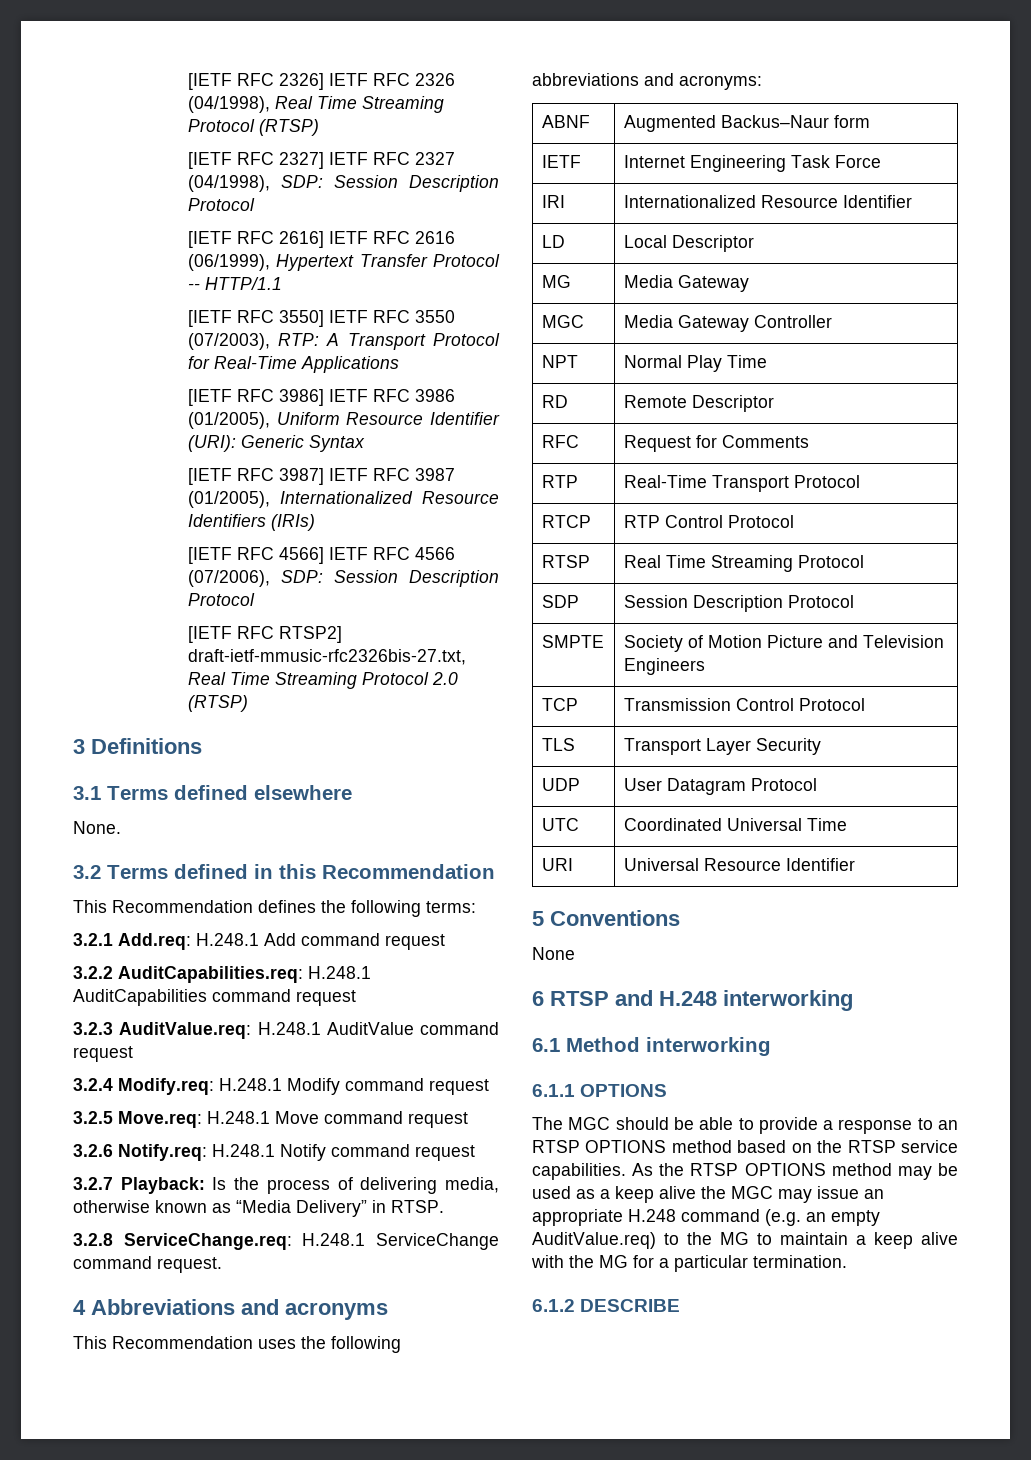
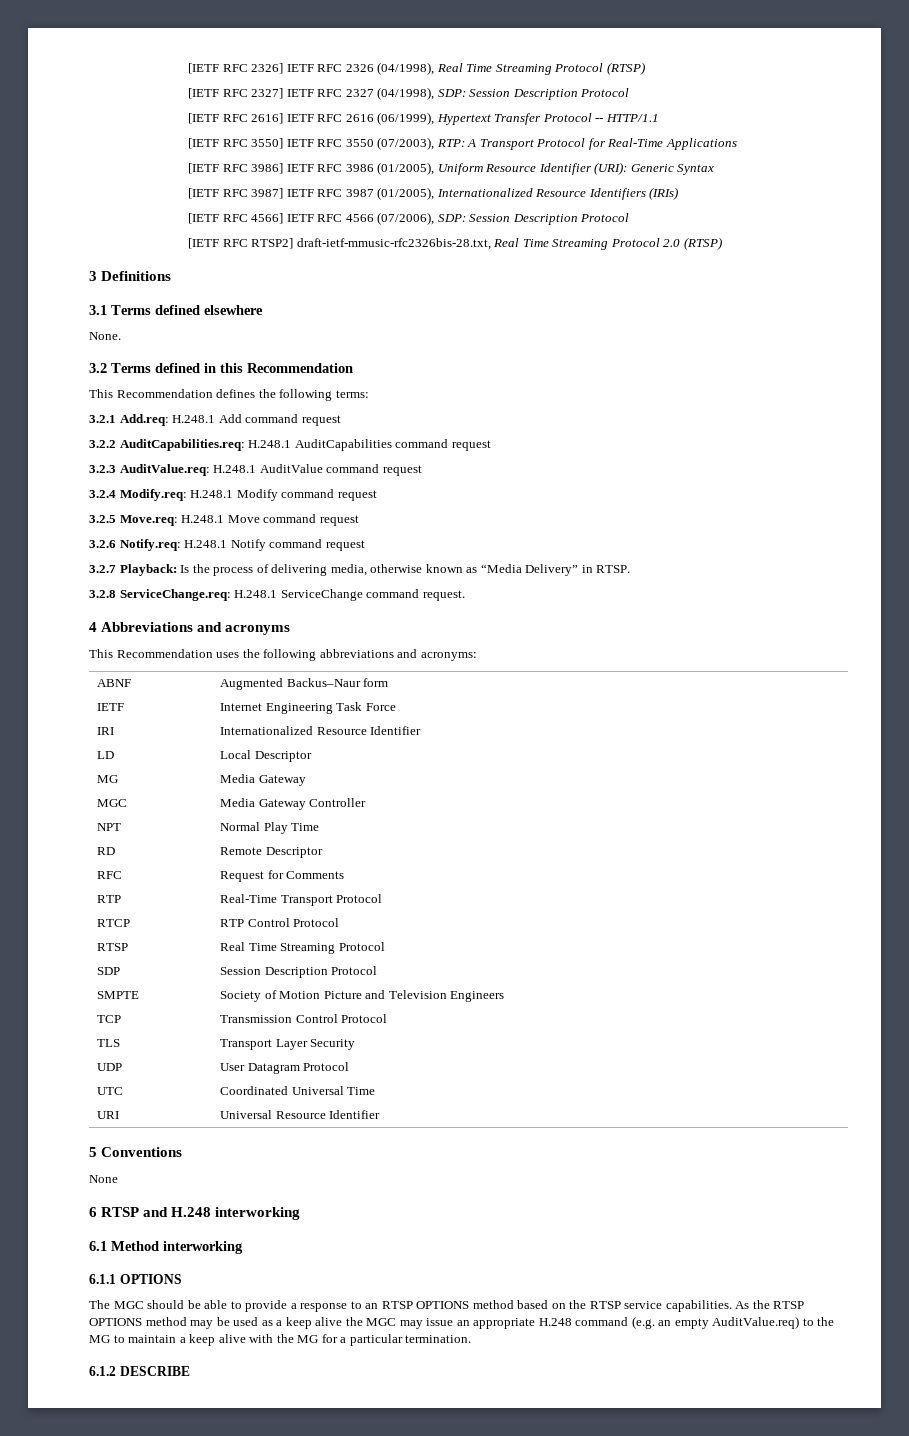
- [IETF RFC RTSP2] draft-ietf-mmusic-rfc2326bis-27.txt, Real Time Streaming Protocol 2.0 (RTSP)
+ [IETF RFC RTSP2] draft-ietf-mmusic-rfc2326bis-28.txt, Real Time Streaming Protocol 2.0 (RTSP)

